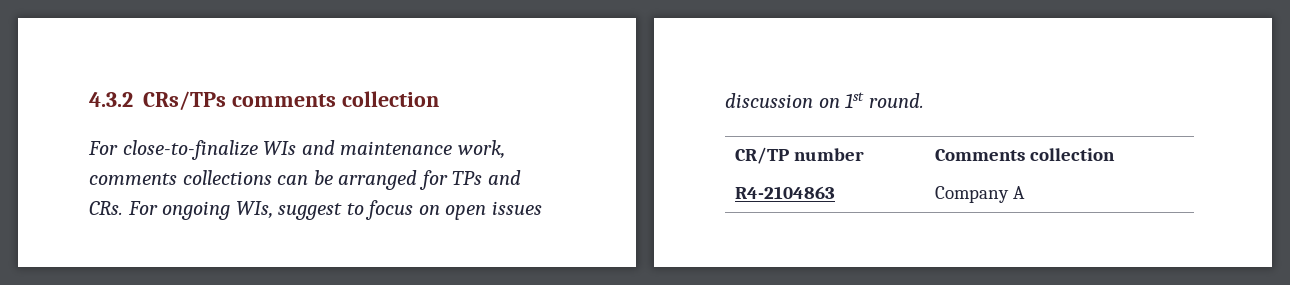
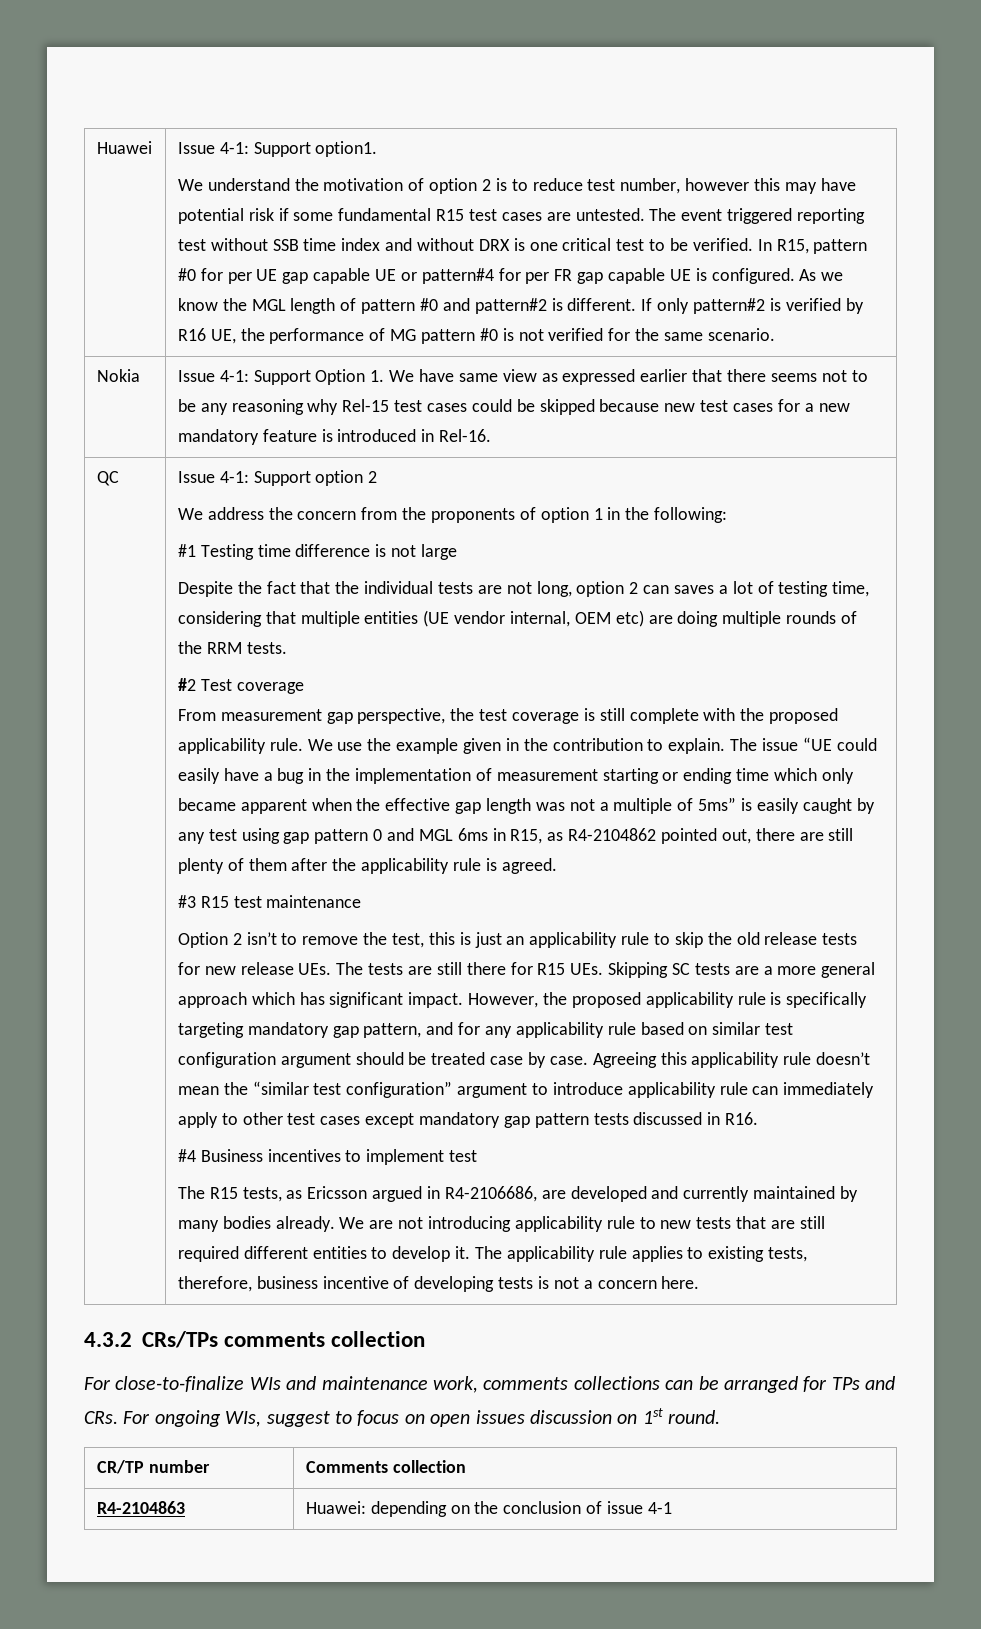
+ Huawei | Issue 4-1: Support option1.
+ We understand the motivation of option 2 is to reduce test number, however this may have potential risk if some fundamental R15 test cases are untested. The event triggered reporting test without SSB time index and without DRX is one critical test to be verified. In R15, pattern #0 for per UE gap capable UE or pattern#4 for per FR gap capable UE is configured. As we know the MGL length of pattern #0 and pattern#2 is different. If only pattern#2 is verified by R16 UE, the performance of MG pattern #0 is not verified for the same scenario.
+ Nokia | Issue 4-1: Support Option 1. We have same view as expressed earlier that there seems not to be any reasoning why Rel-15 test cases could be skipped because new test cases for a new mandatory feature is introduced in Rel-16.
+ QC | Issue 4-1: Support option 2
+ We address the concern from the proponents of option 1 in the following:
+ #1 Testing time difference is not large
+ Despite the fact that the individual tests are not long, option 2 can saves a lot of testing time, considering that multiple entities (UE vendor internal, OEM etc) are doing multiple rounds of the RRM tests.
+ #2 Test coverage
+ From measurement gap perspective, the test coverage is still complete with the proposed applicability rule. We use the example given in the contribution to explain. The issue “UE could easily have a bug in the implementation of measurement starting or ending time which only became apparent when the effective gap length was not a multiple of 5ms” is easily caught by any test using gap pattern 0 and MGL 6ms in R15, as R4-2104862 pointed out, there are still plenty of them after the applicability rule is agreed.
+ #3 R15 test maintenance
+ Option 2 isn’t to remove the test, this is just an applicability rule to skip the old release tests for new release UEs. The tests are still there for R15 UEs. Skipping SC tests are a more general approach which has significant impact. However, the proposed applicability rule is specifically targeting mandatory gap pattern, and for any applicability rule based on similar test configuration argument should be treated case by case. Agreeing this applicability rule doesn’t mean the “similar test configuration” argument to introduce applicability rule can immediately apply to other test cases except mandatory gap pattern tests discussed in R16.
+ #4 Business incentives to implement test
+ The R15 tests, as Ericsson argued in R4-2106686, are developed and currently maintained by many bodies already. We are not introducing applicability rule to new tests that are still required different entities to develop it. The applicability rule applies to existing tests, therefore, business incentive of developing tests is not a concern here.
- R4-2104863 | Company A
+ R4-2104863 | Huawei: depending on the conclusion of issue 4-1

